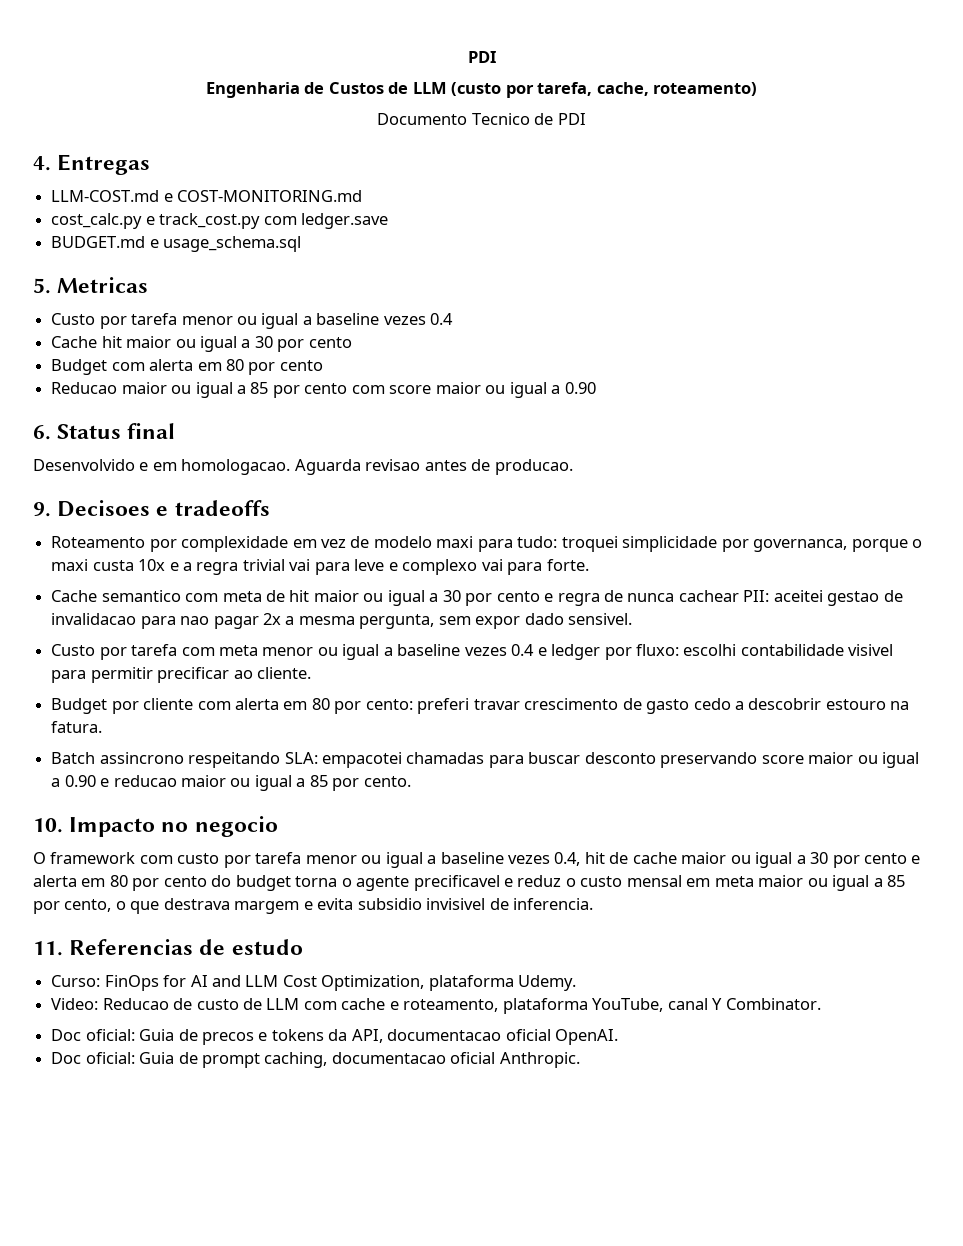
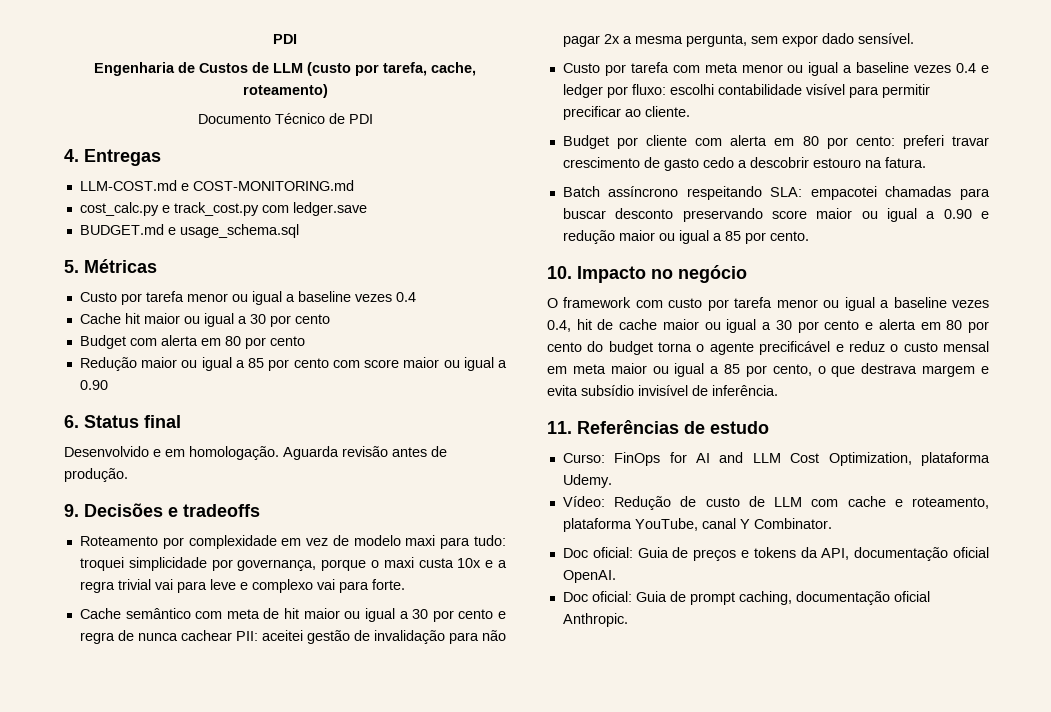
- Documento Tecnico de PDI
+ Documento Técnico de PDI
- 5. Metricas
+ 5. Métricas
- Reducao maior ou igual a 85 por cento com score maior ou igual a 0.90
+ Redução maior ou igual a 85 por cento com score maior ou igual a 0.90
- Desenvolvido e em homologacao. Aguarda revisao antes de producao.
+ Desenvolvido e em homologação. Aguarda revisão antes de produção.
- 9. Decisoes e tradeoffs
+ 9. Decisões e tradeoffs
- Roteamento por complexidade em vez de modelo maxi para tudo: troquei simplicidade por governanca, porque o maxi custa 10x e a regra trivial vai para leve e complexo vai para forte.
+ Roteamento por complexidade em vez de modelo maxi para tudo: troquei simplicidade por governança, porque o maxi custa 10x e a regra trivial vai para leve e complexo vai para forte.
- Cache semantico com meta de hit maior ou igual a 30 por cento e regra de nunca cachear PII: aceitei gestao de invalidacao para nao pagar 2x a mesma pergunta, sem expor dado sensivel.
+ Cache semântico com meta de hit maior ou igual a 30 por cento e regra de nunca cachear PII: aceitei gestão de invalidação para não pagar 2x a mesma pergunta, sem expor dado sensível.
- Custo por tarefa com meta menor ou igual a baseline vezes 0.4 e ledger por fluxo: escolhi contabilidade visivel para permitir precificar ao cliente.
+ Custo por tarefa com meta menor ou igual a baseline vezes 0.4 e ledger por fluxo: escolhi contabilidade visível para permitir precificar ao cliente.
- Batch assincrono respeitando SLA: empacotei chamadas para buscar desconto preservando score maior ou igual a 0.90 e reducao maior ou igual a 85 por cento.
+ Batch assíncrono respeitando SLA: empacotei chamadas para buscar desconto preservando score maior ou igual a 0.90 e redução maior ou igual a 85 por cento.
- 10. Impacto no negocio
+ 10. Impacto no negócio
- O framework com custo por tarefa menor ou igual a baseline vezes 0.4, hit de cache maior ou igual a 30 por cento e alerta em 80 por cento do budget torna o agente precificavel e reduz o custo mensal em meta maior ou igual a 85 por cento, o que destrava margem e evita subsidio invisivel de inferencia.
+ O framework com custo por tarefa menor ou igual a baseline vezes 0.4, hit de cache maior ou igual a 30 por cento e alerta em 80 por cento do budget torna o agente precificável e reduz o custo mensal em meta maior ou igual a 85 por cento, o que destrava margem e evita subsídio invisível de inferência.
- 11. Referencias de estudo
+ 11. Referências de estudo
- Video: Reducao de custo de LLM com cache e roteamento, plataforma YouTube, canal Y Combinator.
+ Vídeo: Redução de custo de LLM com cache e roteamento, plataforma YouTube, canal Y Combinator.
- Doc oficial: Guia de precos e tokens da API, documentacao oficial OpenAI.
+ Doc oficial: Guia de preços e tokens da API, documentação oficial OpenAI.
- Doc oficial: Guia de prompt caching, documentacao oficial Anthropic.
+ Doc oficial: Guia de prompt caching, documentação oficial Anthropic.

